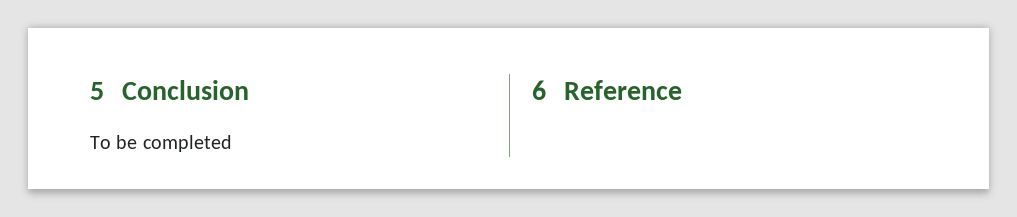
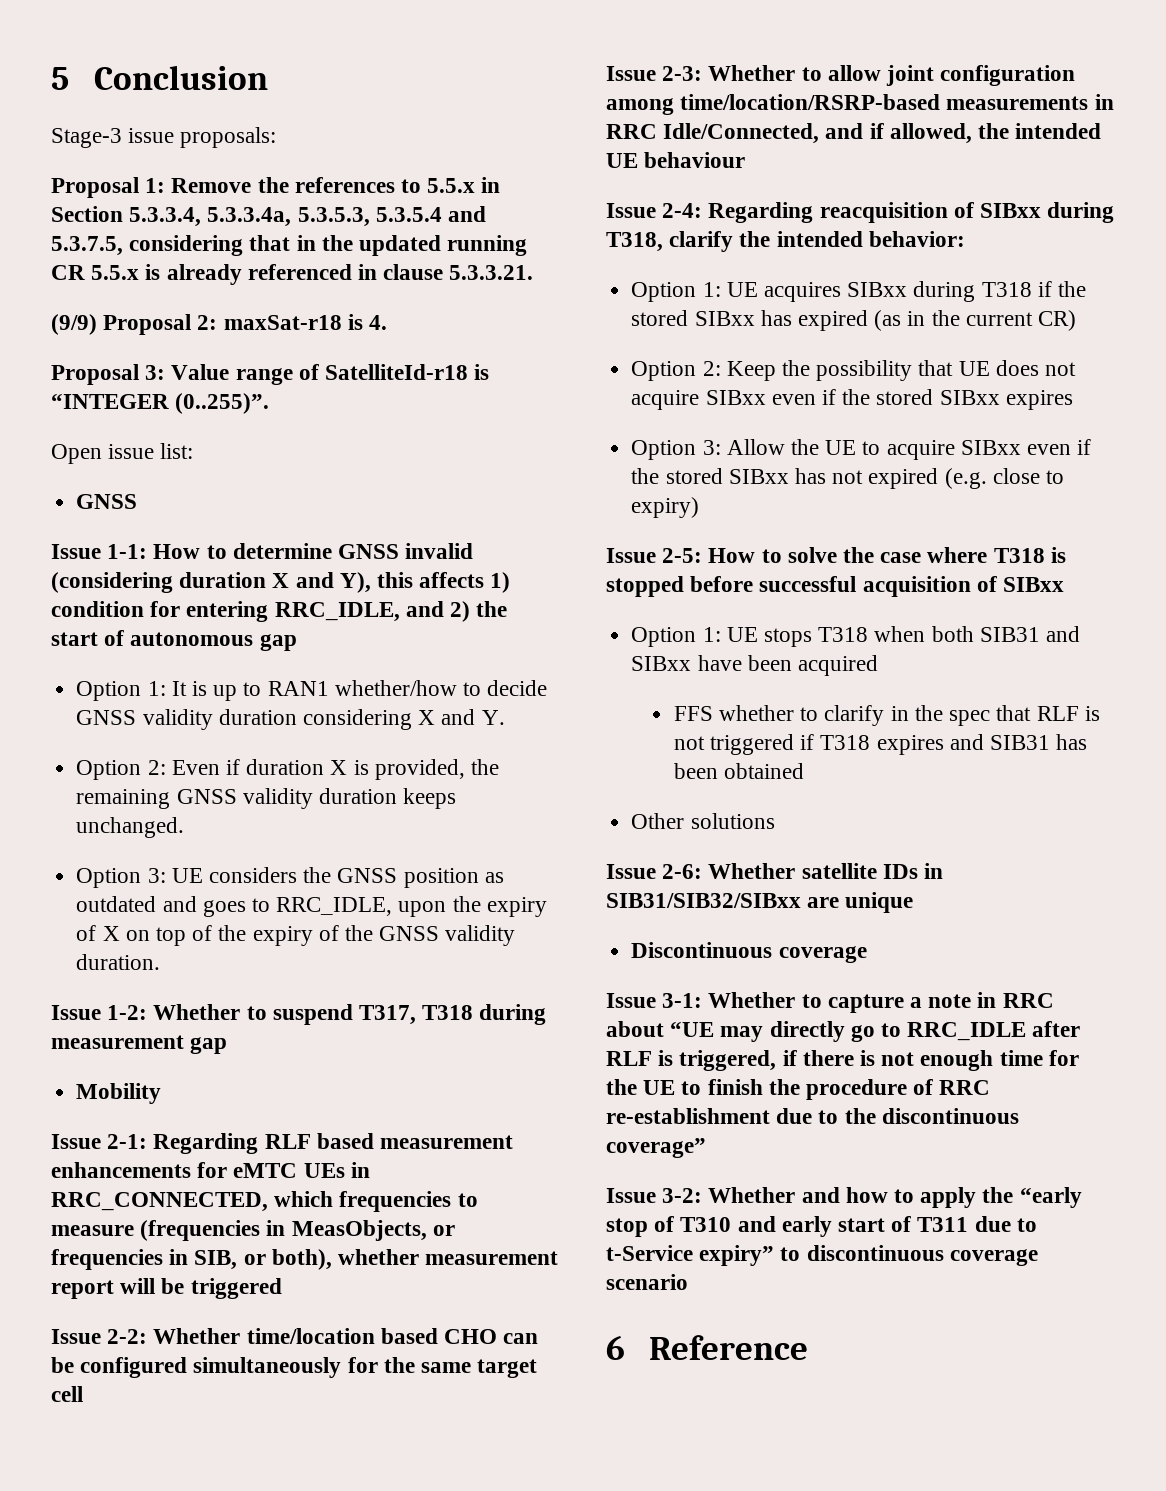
- To be completed
+ Stage-3 issue proposals:
+ Proposal 1: Remove the references to 5.5.x in Section 5.3.3.4, 5.3.3.4a, 5.3.5.3, 5.3.5.4 and 5.3.7.5, considering that in the updated running CR 5.5.x is already referenced in clause 5.3.3.21.
+ (9/9) Proposal 2: maxSat-r18 is 4.
+ Proposal 3: Value range of SatelliteId-r18 is “INTEGER (0..255)”.
+ Open issue list:
+ GNSS
+ Issue 1-1: How to determine GNSS invalid (considering duration X and Y), this affects 1) condition for entering RRC_IDLE, and 2) the start of autonomous gap
+ Option 1: It is up to RAN1 whether/how to decide GNSS validity duration considering X and Y.
+ Option 2: Even if duration X is provided, the remaining GNSS validity duration keeps unchanged.
+ Option 3: UE considers the GNSS position as outdated and goes to RRC_IDLE, upon the expiry of X on top of the expiry of the GNSS validity duration.
+ Issue 1-2: Whether to suspend T317, T318 during measurement gap
+ Mobility
+ Issue 2-1: Regarding RLF based measurement enhancements for eMTC UEs in RRC_CONNECTED, which frequencies to measure (frequencies in MeasObjects, or frequencies in SIB, or both), whether measurement report will be triggered
+ Issue 2-2: Whether time/location based CHO can be configured simultaneously for the same target cell
+ Issue 2-3: Whether to allow joint configuration among time/location/RSRP-based measurements in RRC Idle/Connected, and if allowed, the intended UE behaviour
+ Issue 2-4: Regarding reacquisition of SIBxx during T318, clarify the intended behavior:
+ Option 1: UE acquires SIBxx during T318 if the stored SIBxx has expired (as in the current CR)
+ Option 2: Keep the possibility that UE does not acquire SIBxx even if the stored SIBxx expires
+ Option 3: Allow the UE to acquire SIBxx even if the stored SIBxx has not expired (e.g. close to expiry)
+ Issue 2-5: How to solve the case where T318 is stopped before successful acquisition of SIBxx
+ Option 1: UE stops T318 when both SIB31 and SIBxx have been acquired
+ FFS whether to clarify in the spec that RLF is not triggered if T318 expires and SIB31 has been obtained
+ Other solutions
+ Issue 2-6: Whether satellite IDs in SIB31/SIB32/SIBxx are unique
+ Discontinuous coverage
+ Issue 3-1: Whether to capture a note in RRC about “UE may directly go to RRC_IDLE after RLF is triggered, if there is not enough time for the UE to finish the procedure of RRC re-establishment due to the discontinuous coverage”
+ Issue 3-2: Whether and how to apply the “early stop of T310 and early start of T311 due to t-Service expiry” to discontinuous coverage scenario

